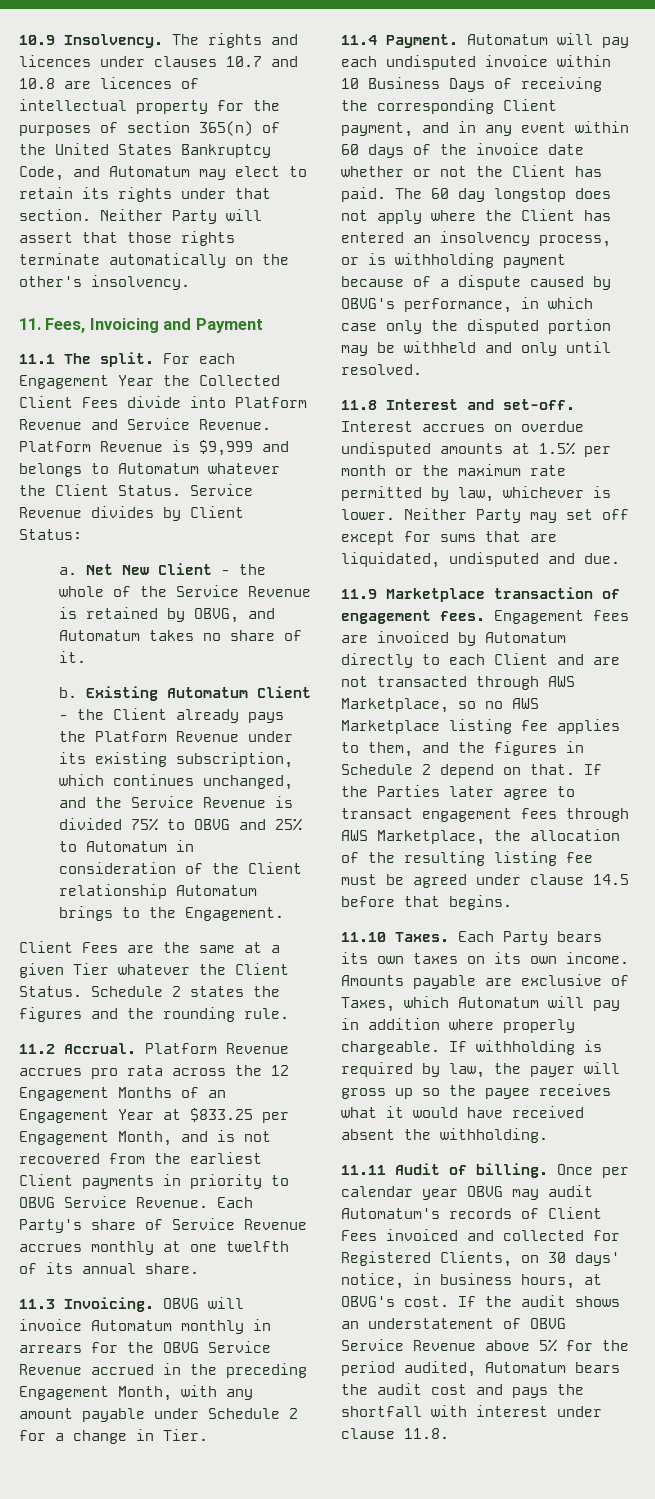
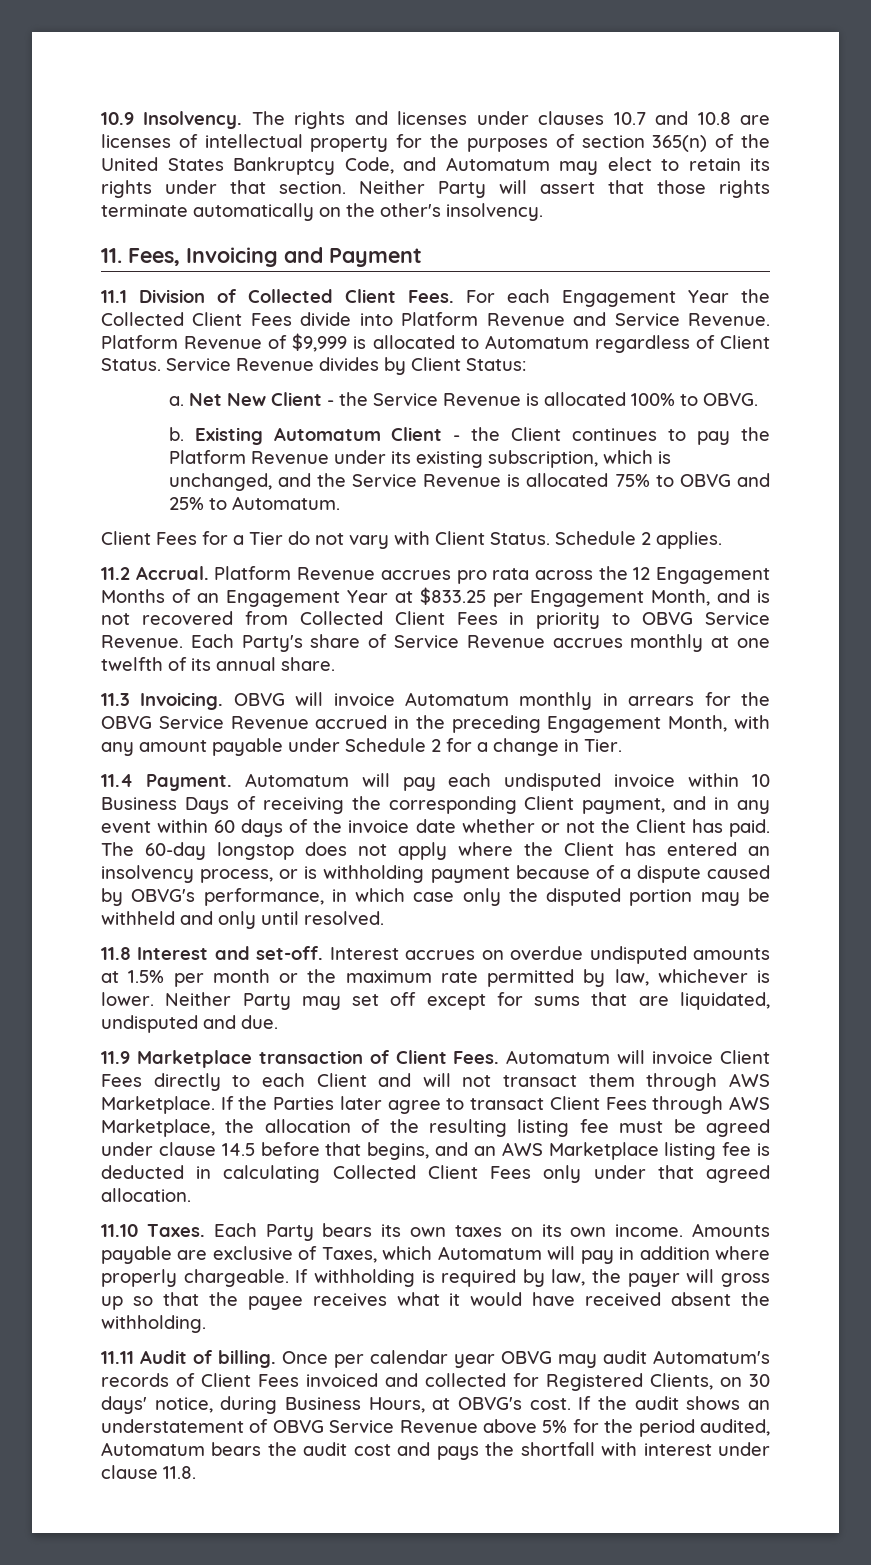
- The rights and licences under clauses 10.7 and 10.8 are licences of intellectual property for the purposes of section 365(n) of the United States Bankruptcy Code, and Automatum may elect to retain its rights under that section.
+ The rights and licenses under clauses 10.7 and 10.8 are licenses of intellectual property for the purposes of section 365(n) of the United States Bankruptcy Code, and Automatum may elect to retain its rights under that section.
- 11.1 The split.
+ 11.1 Division of Collected Client Fees.
- Platform Revenue is $9,999 and belongs to Automatum whatever the Client Status.
+ Platform Revenue of $9,999 is allocated to Automatum regardless of Client Status.
- Net New Client - the whole of the Service Revenue is retained by OBVG, and Automatum takes no share of it.
+ Net New Client - the Service Revenue is allocated 100% to OBVG.
- Existing Automatum Client - the Client already pays the Platform Revenue under its existing subscription, which continues unchanged, and the Service Revenue is divided 75% to OBVG and 25% to Automatum in consideration of the Client relationship Automatum brings to the Engagement.
- Client Fees are the same at a given Tier whatever the Client Status. Schedule 2 states the figures and the rounding rule.
+ Existing Automatum Client - the Client continues to pay the Platform Revenue under its existing subscription, which is unchanged, and the Service Revenue is allocated 75% to OBVG and 25% to Automatum.
+ Client Fees for a Tier do not vary with Client Status. Schedule 2 applies.
- Platform Revenue accrues pro rata across the 12 Engagement Months of an Engagement Year at $833.25 per Engagement Month, and is not recovered from the earliest Client payments in priority to OBVG Service Revenue.
+ Platform Revenue accrues pro rata across the 12 Engagement Months of an Engagement Year at $833.25 per Engagement Month, and is not recovered from Collected Client Fees in priority to OBVG Service Revenue.
- The 60 day longstop does not apply where the Client has entered an insolvency process, or is withholding payment because of a dispute caused by OBVG's performance, in which case only the disputed portion may be withheld and only until resolved.
+ The 60-day longstop does not apply where the Client has entered an insolvency process, or is withholding payment because of a dispute caused by OBVG's performance, in which case only the disputed portion may be withheld and only until resolved.
- 11.9 Marketplace transaction of engagement fees. Engagement fees are invoiced by Automatum directly to each Client and are not transacted through AWS Marketplace, so no AWS Marketplace listing fee applies to them, and the figures in Schedule 2 depend on that.
+ 11.9 Marketplace transaction of Client Fees. Automatum will invoice Client Fees directly to each Client and will not transact them through AWS Marketplace.
- If the Parties later agree to transact engagement fees through AWS Marketplace, the allocation of the resulting listing fee must be agreed under clause 14.5 before that begins.
+ If the Parties later agree to transact Client Fees through AWS Marketplace, the allocation of the resulting listing fee must be agreed under clause 14.5 before that begins, and an AWS Marketplace listing fee is deducted in calculating Collected Client Fees only under that agreed allocation.
- If withholding is required by law, the payer will gross up so the payee receives what it would have received absent the withholding.
+ If withholding is required by law, the payer will gross up so that the payee receives what it would have received absent the withholding.
- Once per calendar year OBVG may audit Automatum's records of Client Fees invoiced and collected for Registered Clients, on 30 days' notice, in business hours, at OBVG's cost.
+ Once per calendar year OBVG may audit Automatum's records of Client Fees invoiced and collected for Registered Clients, on 30 days' notice, during Business Hours, at OBVG's cost.

